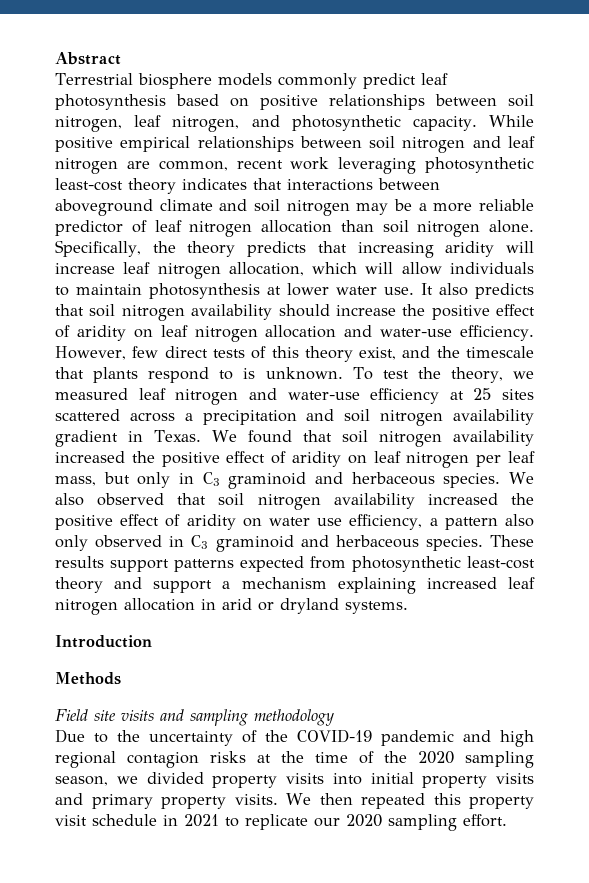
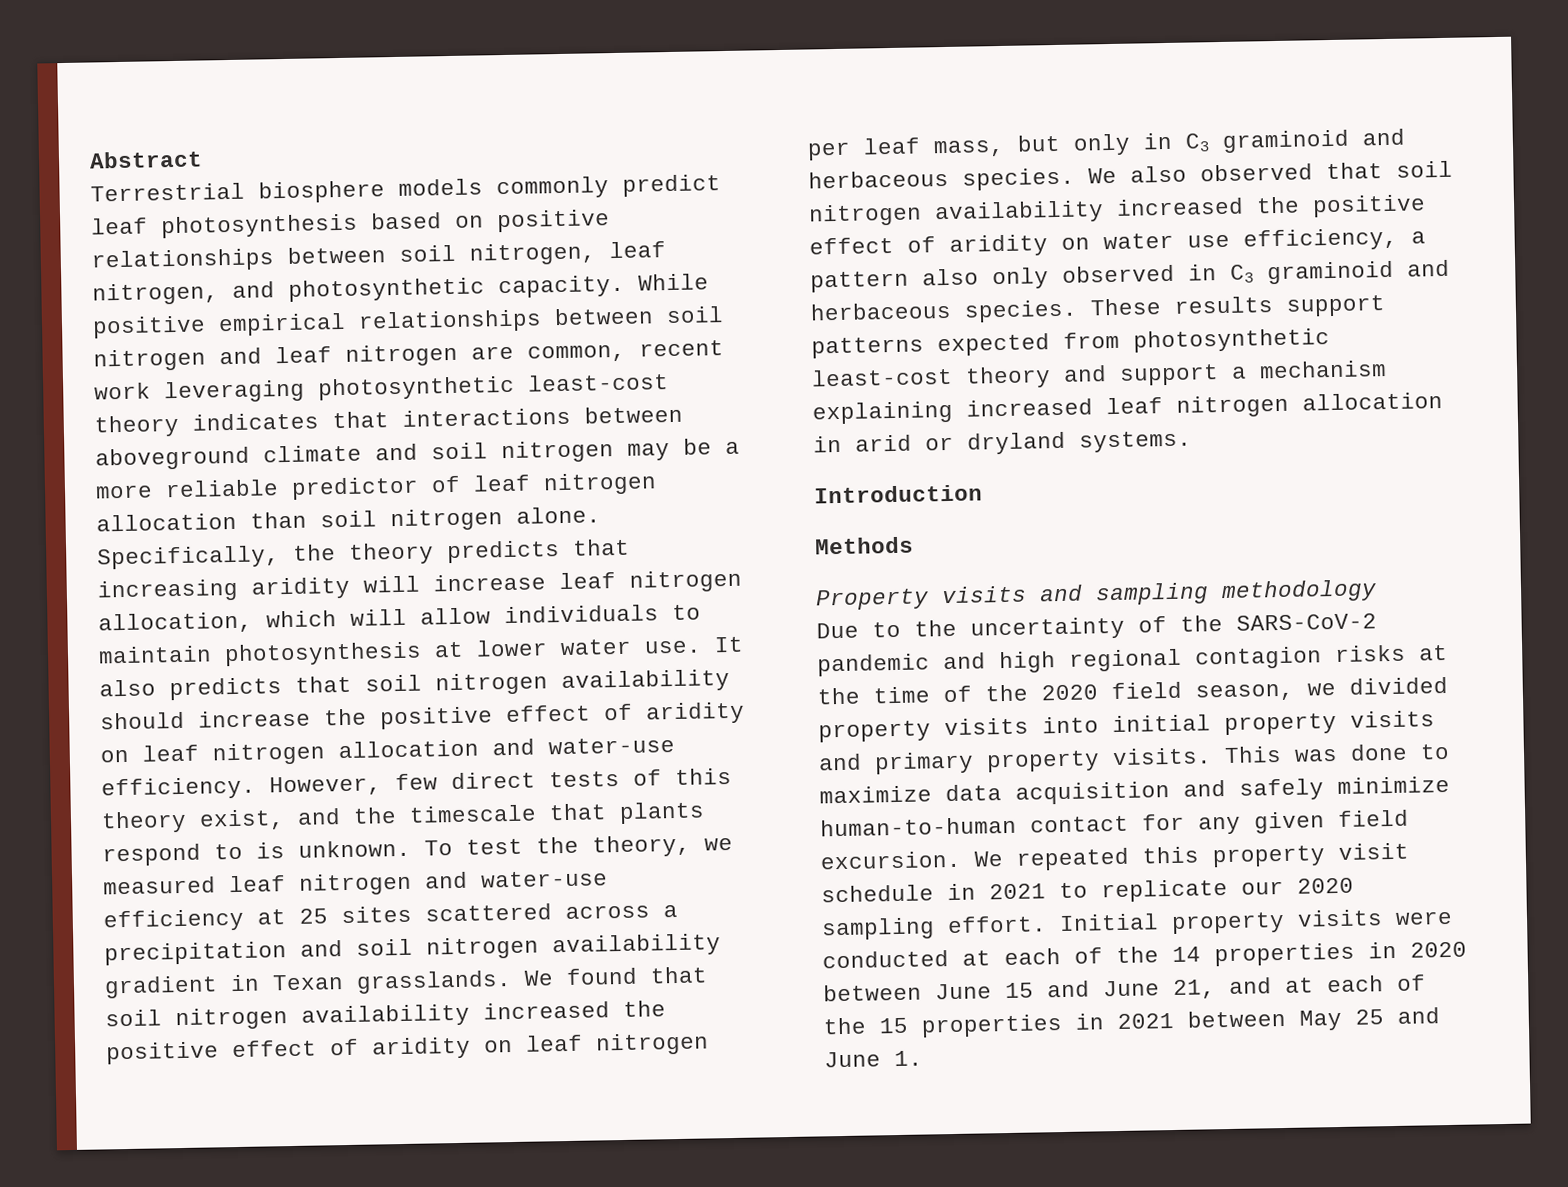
- To test the theory, we measured leaf nitrogen and water-use efficiency at 25 sites scattered across a precipitation and soil nitrogen availability gradient in Texas.
+ To test the theory, we measured leaf nitrogen and water-use efficiency at 25 sites scattered across a precipitation and soil nitrogen availability gradient in Texan grasslands.
- Field site visits and sampling methodology
+ Property visits and sampling methodology
- Due to the uncertainty of the COVID-19 pandemic and high regional contagion risks at the time of the 2020 sampling season, we divided property visits into initial property visits and primary property visits.
+ Due to the uncertainty of the SARS-CoV-2 pandemic and high regional contagion risks at the time of the 2020 field season, we divided property visits into initial property visits and primary property visits.
- We then repeated this property visit schedule in 2021 to replicate our 2020 sampling effort.
+ This was done to maximize data acquisition and safely minimize human-to-human contact for any given field excursion. We repeated this property visit schedule in 2021 to replicate our 2020 sampling effort.
+ Initial property visits were conducted at each of the 14 properties in 2020 between June 15 and June 21, and at each of the 15 properties in 2021 between May 25 and June 1.

